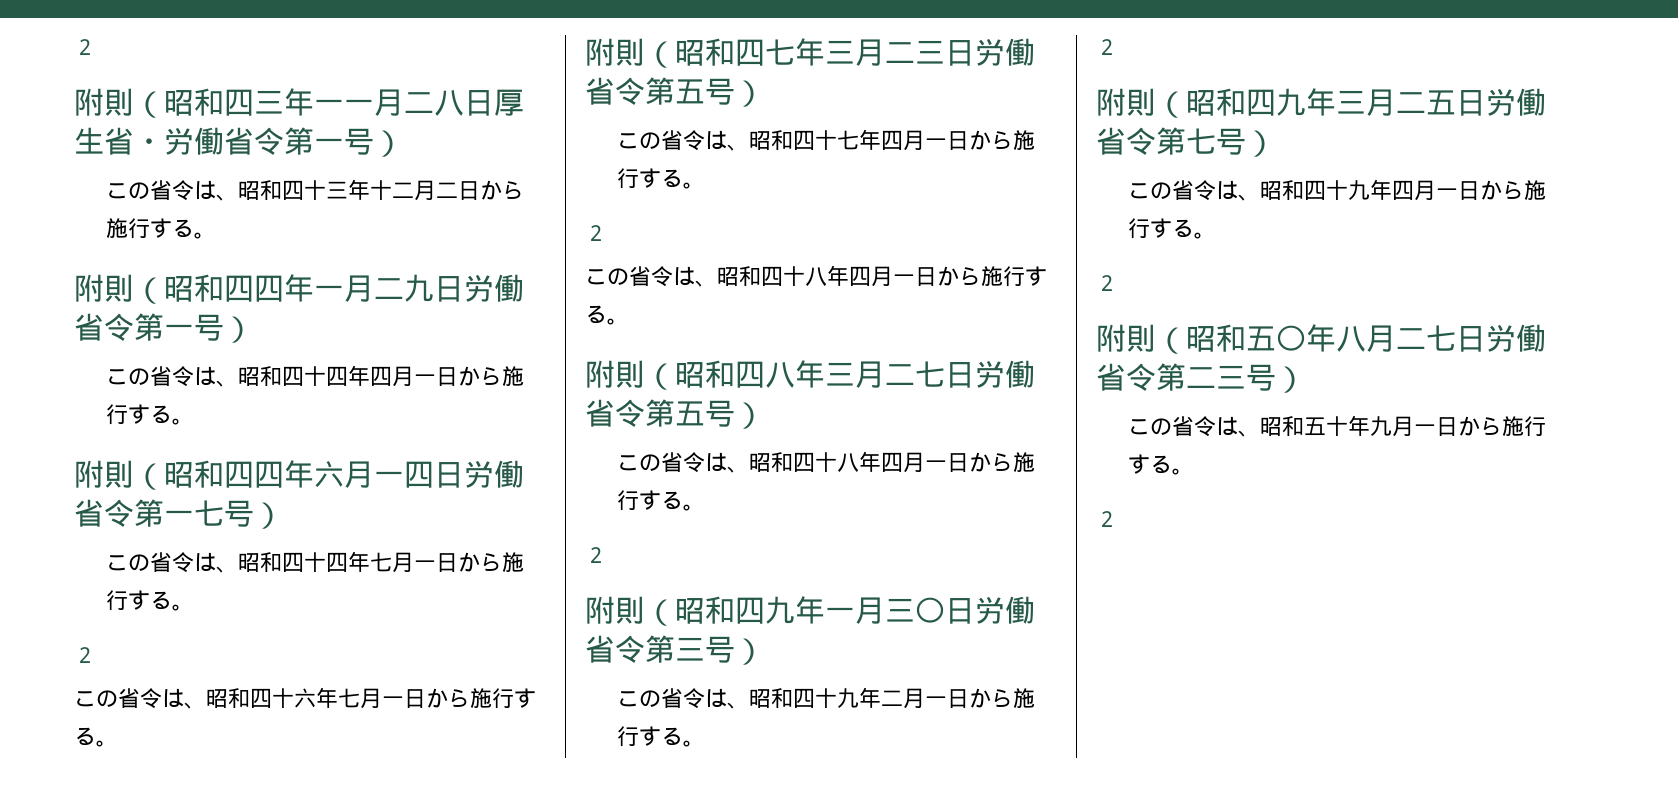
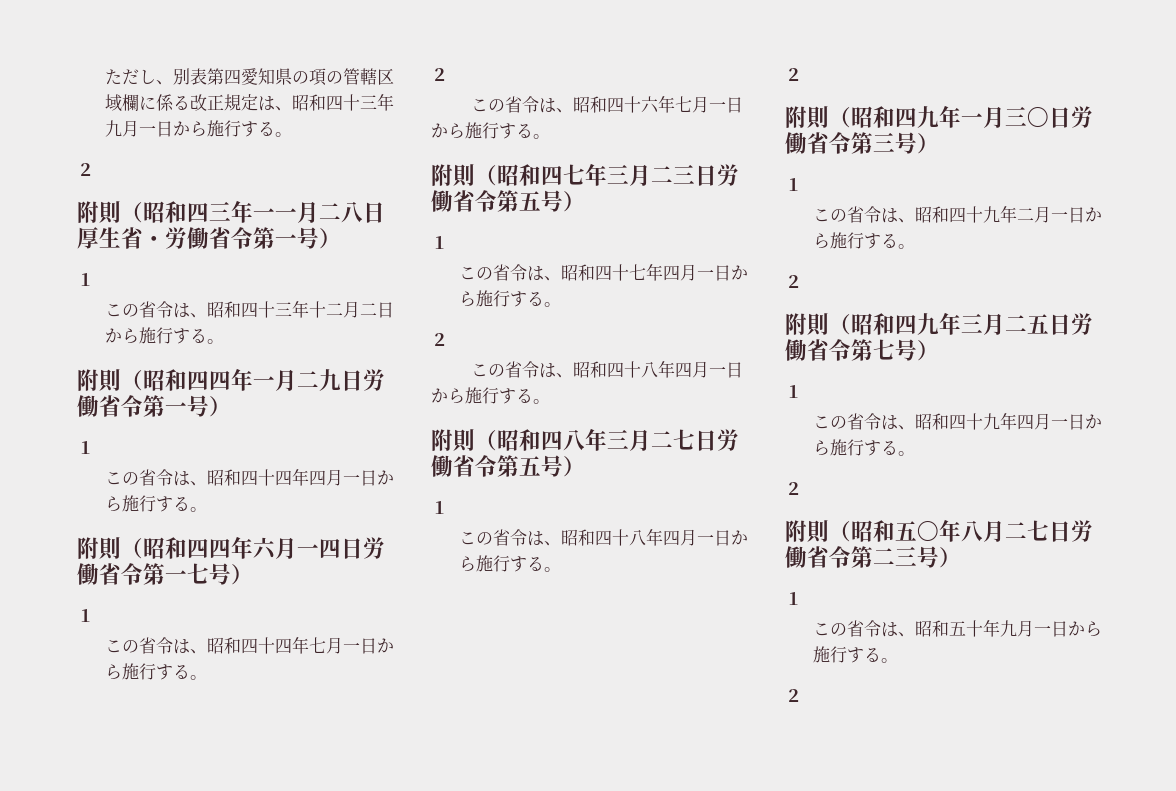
+ ただし、別表第四愛知県の項の管轄区域欄に係る改正規定は、昭和四十三年九月一日から施行する。
  附則（昭和四三年一一月二八日厚生省・労働省令第一号）
+ １
  附則（昭和四四年一月二九日労働省令第一号）
+ １
  附則（昭和四四年六月一四日労働省令第一七号）
+ １
  附則（昭和四七年三月二三日労働省令第五号）
+ １
  附則（昭和四八年三月二七日労働省令第五号）
+ １
  附則（昭和四九年一月三〇日労働省令第三号）
+ １
  附則（昭和四九年三月二五日労働省令第七号）
+ １
  附則（昭和五〇年八月二七日労働省令第二三号）
+ １

